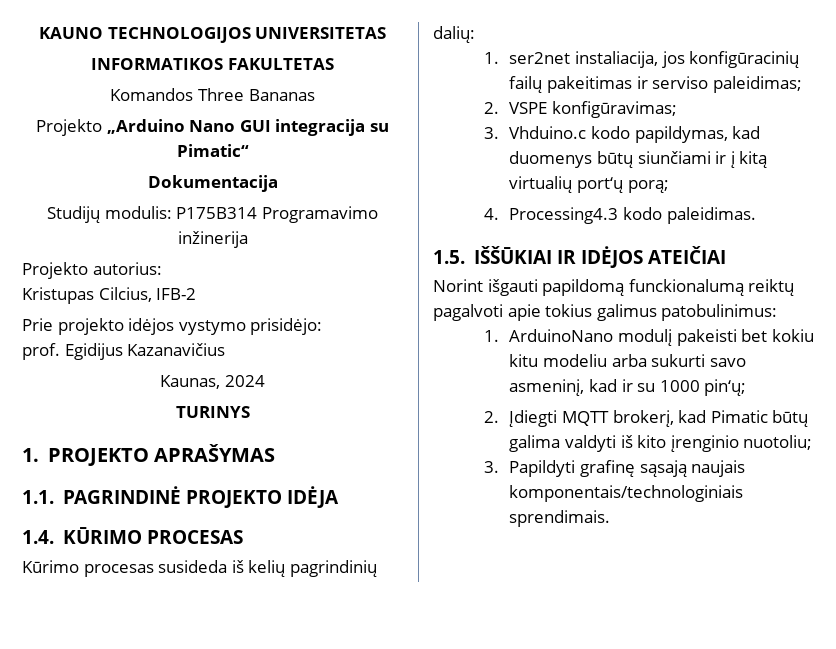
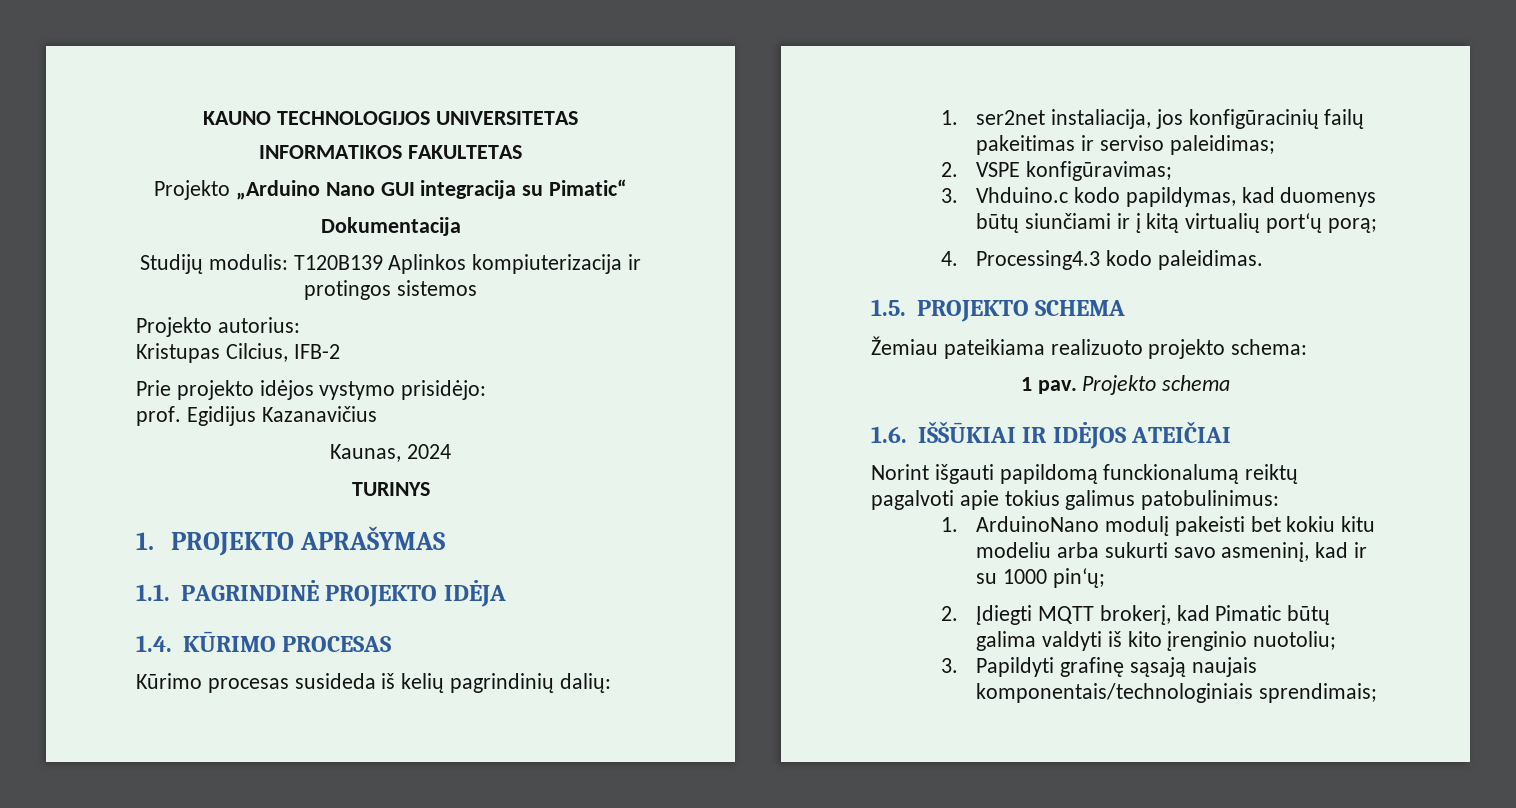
- Komandos Three Bananas
- Studijų modulis: P175B314 Programavimo inžinerija
+ Studijų modulis: T120B139 Aplinkos kompiuterizacija ir protingos sistemos
- 1.5. IŠŠŪKIAI IR IDĖJOS ATEIČIAI
+ 1.5. PROJEKTO SCHEMA
+ Žemiau pateikiama realizuoto projekto schema:
+ 1 pav. Projekto schema
+ 1.6. IŠŠŪKIAI IR IDĖJOS ATEIČIAI
- 3. Papildyti grafinę sąsają naujais komponentais/technologiniais sprendimais.
+ 3. Papildyti grafinę sąsają naujais komponentais/technologiniais sprendimais;

